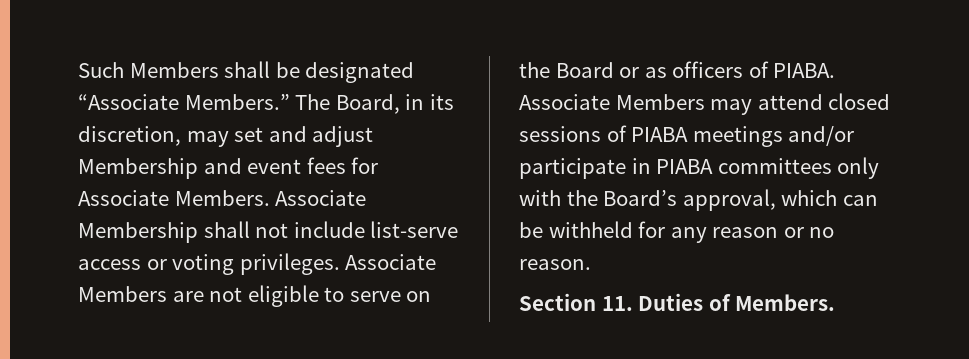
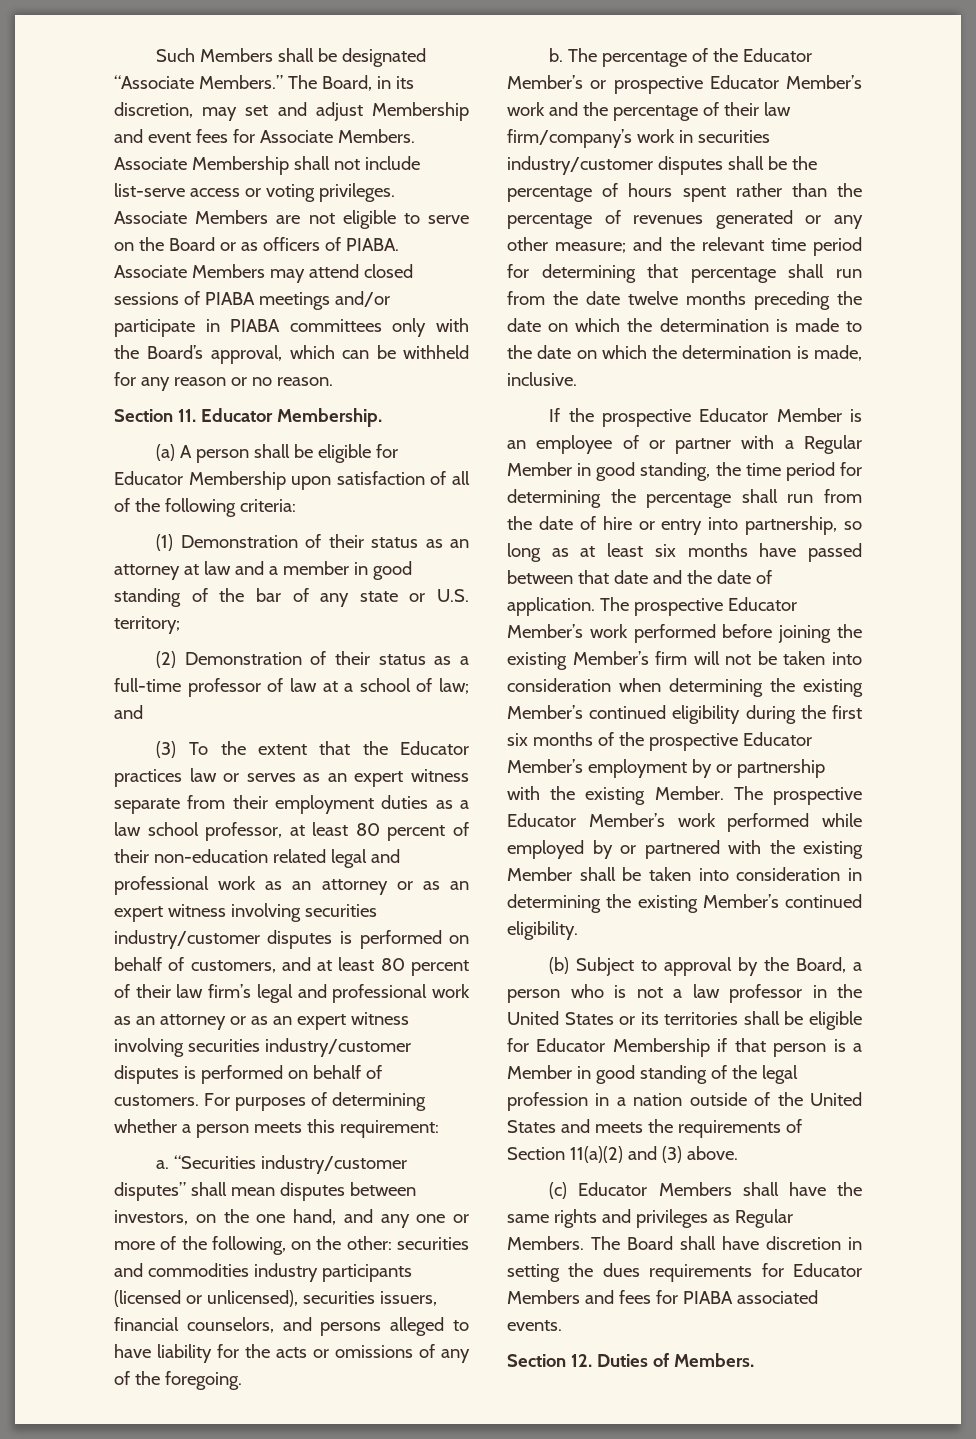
- Section 11. Duties of Members.
+ Section 11. Educator Membership.
+ (a) A person shall be eligible for Educator Membership upon satisfaction of all of the following criteria:
+ (1) Demonstration of their status as an attorney at law and a member in good standing of the bar of any state or U.S. territory;
+ (2) Demonstration of their status as a full-time professor of law at a school of law; and
+ (3) To the extent that the Educator practices law or serves as an expert witness separate from their employment duties as a law school professor, at least 80 percent of their non-education related legal and professional work as an attorney or as an expert witness involving securities industry/customer disputes is performed on behalf of customers, and at least 80 percent of their law firm’s legal and professional work as an attorney or as an expert witness involving securities industry/customer disputes is performed on behalf of customers. For purposes of determining whether a person meets this requirement:
+ a. “Securities industry/customer disputes” shall mean disputes between investors, on the one hand, and any one or more of the following, on the other: securities and commodities industry participants (licensed or unlicensed), securities issuers, financial counselors, and persons alleged to have liability for the acts or omissions of any of the foregoing.
+ b. The percentage of the Educator Member’s or prospective Educator Member’s work and the percentage of their law firm/company’s work in securities industry/customer disputes shall be the percentage of hours spent rather than the percentage of revenues generated or any other measure; and the relevant time period for determining that percentage shall run from the date twelve months preceding the date on which the determination is made to the date on which the determination is made, inclusive.
+ If the prospective Educator Member is an employee of or partner with a Regular Member in good standing, the time period for determining the percentage shall run from the date of hire or entry into partnership, so long as at least six months have passed between that date and the date of application. The prospective Educator Member’s work performed before joining the existing Member’s firm will not be taken into consideration when determining the existing Member’s continued eligibility during the first six months of the prospective Educator Member’s employment by or partnership with the existing Member. The prospective Educator Member’s work performed while employed by or partnered with the existing Member shall be taken into consideration in determining the existing Member’s continued eligibility.
+ (b) Subject to approval by the Board, a person who is not a law professor in the United States or its territories shall be eligible for Educator Membership if that person is a Member in good standing of the legal profession in a nation outside of the United States and meets the requirements of Section 11(a)(2) and (3) above.
+ (c) Educator Members shall have the same rights and privileges as Regular Members. The Board shall have discretion in setting the dues requirements for Educator Members and fees for PIABA associated events.
+ Section 12. Duties of Members.

